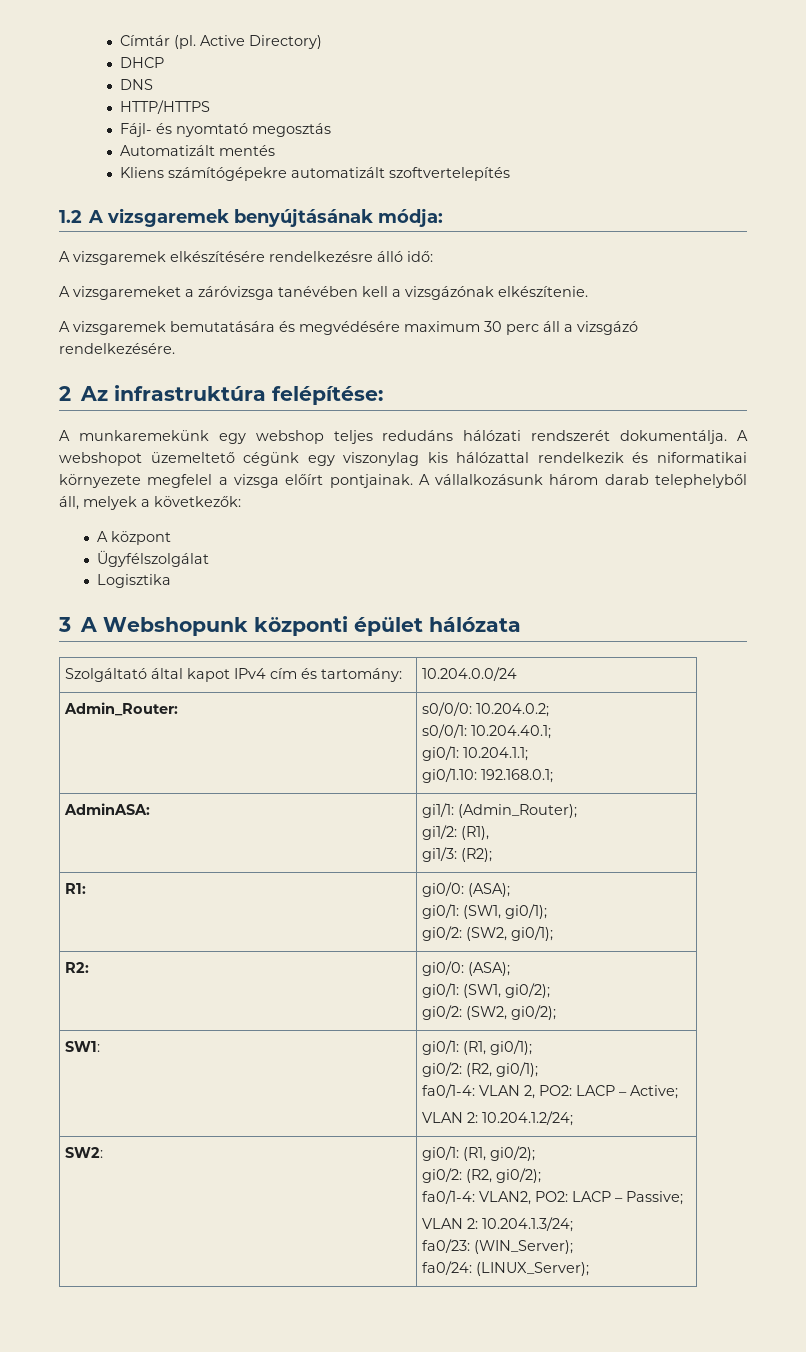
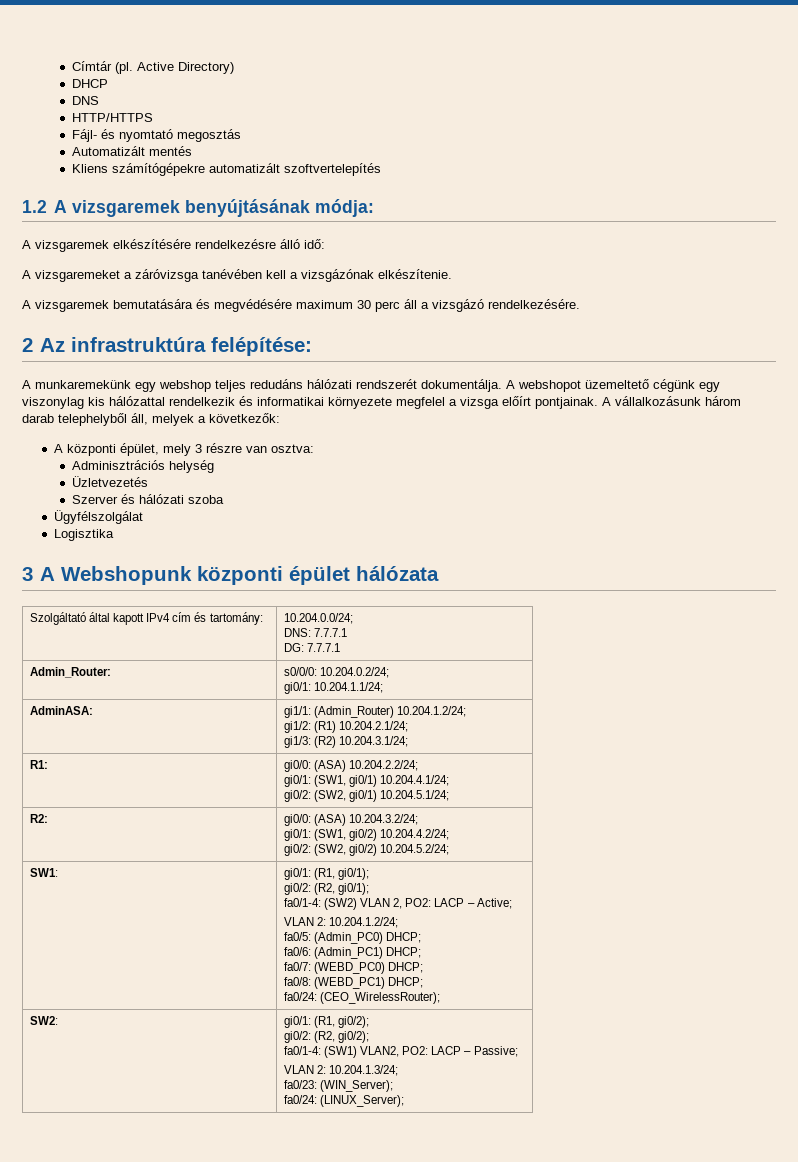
- A webshopot üzemeltető cégünk egy viszonylag kis hálózattal rendelkezik és niformatikai környezete megfelel a vizsga előírt pontjainak.
+ A webshopot üzemeltető cégünk egy viszonylag kis hálózattal rendelkezik és informatikai környezete megfelel a vizsga előírt pontjainak.
- A központ
+ A központi épület, mely 3 részre van osztva:
+ Adminisztrációs helység
+ Üzletvezetés
+ Szerver és hálózati szoba
- Szolgáltató által kapot IPv4 cím és tartomány: | 10.204.0.0/24
- Admin_Router: | s0/0/0: 10.204.0.2;
- s0/0/1: 10.204.40.1;
- gi0/1: 10.204.1.1;
- gi0/1.10: 192.168.0.1;
+ Szolgáltató által kapott IPv4 cím és tartomány: | 10.204.0.0/24;
+ DNS: 7.7.7.1
+ DG: 7.7.7.1
+ Admin_Router: | s0/0/0: 10.204.0.2/24;
+ gi0/1: 10.204.1.1/24;
- AdminASA: | gi1/1: (Admin_Router);
- gi1/2: (R1),
- gi1/3: (R2);
+ AdminASA: | gi1/1: (Admin_Router) 10.204.1.2/24;
+ gi1/2: (R1) 10.204.2.1/24;
+ gi1/3: (R2) 10.204.3.1/24;
- R1: | gi0/0: (ASA);
- gi0/1: (SW1, gi0/1);
- gi0/2: (SW2, gi0/1);
+ R1: | gi0/0: (ASA) 10.204.2.2/24;
+ gi0/1: (SW1, gi0/1) 10.204.4.1/24;
+ gi0/2: (SW2, gi0/1) 10.204.5.1/24;
- R2: | gi0/0: (ASA);
- gi0/1: (SW1, gi0/2);
- gi0/2: (SW2, gi0/2);
+ R2: | gi0/0: (ASA) 10.204.3.2/24;
+ gi0/1: (SW1, gi0/2) 10.204.4.2/24;
+ gi0/2: (SW2, gi0/2) 10.204.5.2/24;
  SW1: | gi0/1: (R1, gi0/1);
  gi0/2: (R2, gi0/1);
- fa0/1-4: VLAN 2, PO2: LACP – Active;
+ fa0/1-4: (SW2) VLAN 2, PO2: LACP – Active;
  VLAN 2: 10.204.1.2/24;
+ fa0/5: (Admin_PC0) DHCP;
+ fa0/6: (Admin_PC1) DHCP;
+ fa0/7: (WEBD_PC0) DHCP;
+ fa0/8: (WEBD_PC1) DHCP;
+ fa0/24: (CEO_WirelessRouter);
  SW2: | gi0/1: (R1, gi0/2);
  gi0/2: (R2, gi0/2);
- fa0/1-4: VLAN2, PO2: LACP – Passive;
+ fa0/1-4: (SW1) VLAN2, PO2: LACP – Passive;

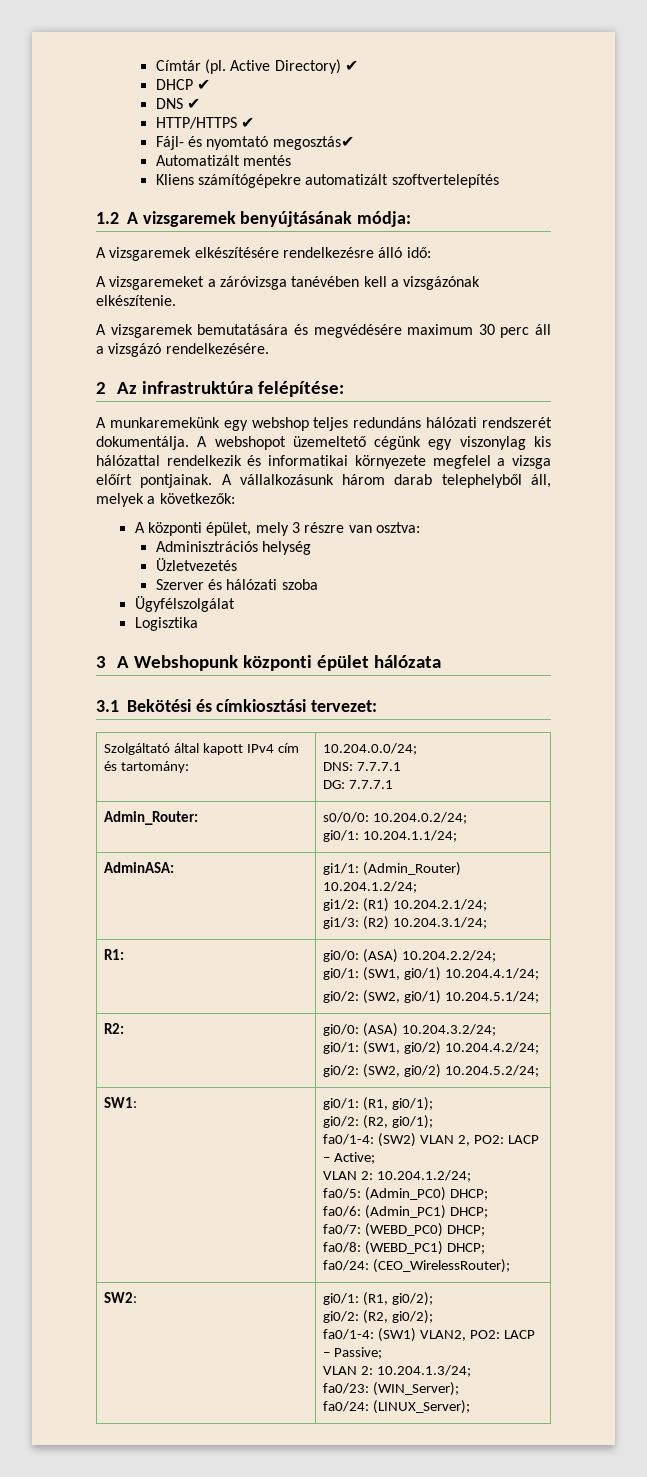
- Active Directory)
+ Active Directory) ✔
- DHCP
+ DHCP ✔
- DNS
+ DNS ✔
- HTTP/HTTPS
+ HTTP/HTTPS ✔
- Fájl- és nyomtató megosztás
+ Fájl- és nyomtató megosztás✔
- A munkaremekünk egy webshop teljes redudáns hálózati rendszerét dokumentálja.
+ A munkaremekünk egy webshop teljes redundáns hálózati rendszerét dokumentálja.
+ 3.1 Bekötési és címkiosztási tervezet:

